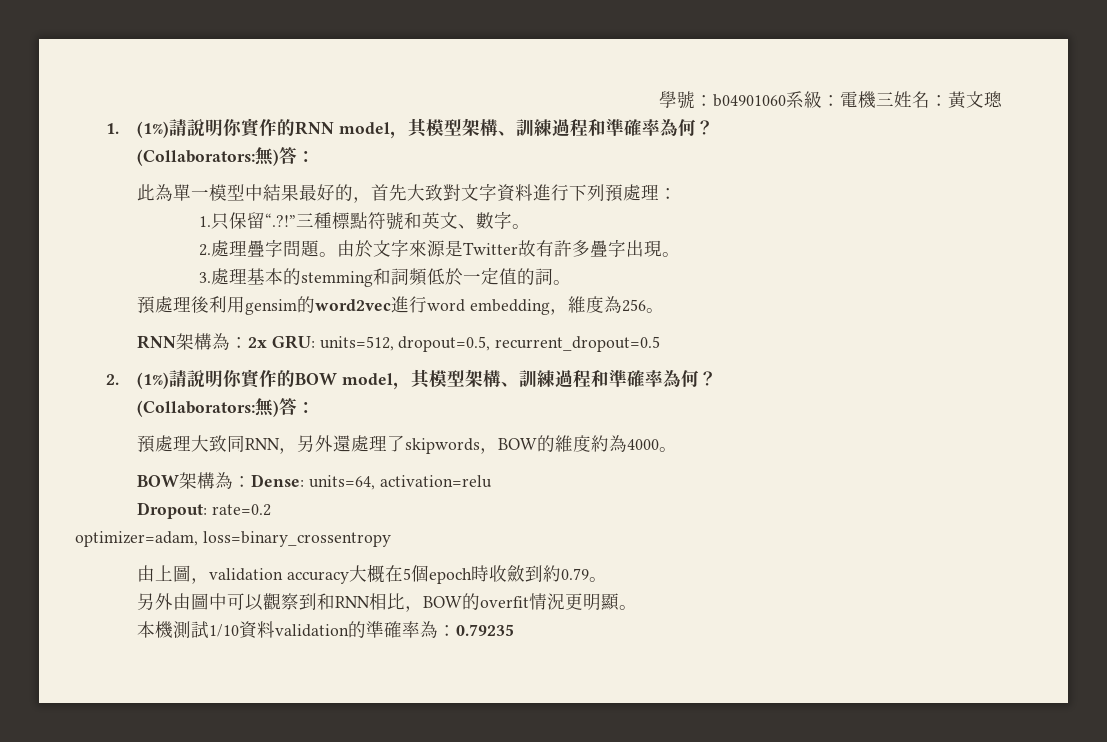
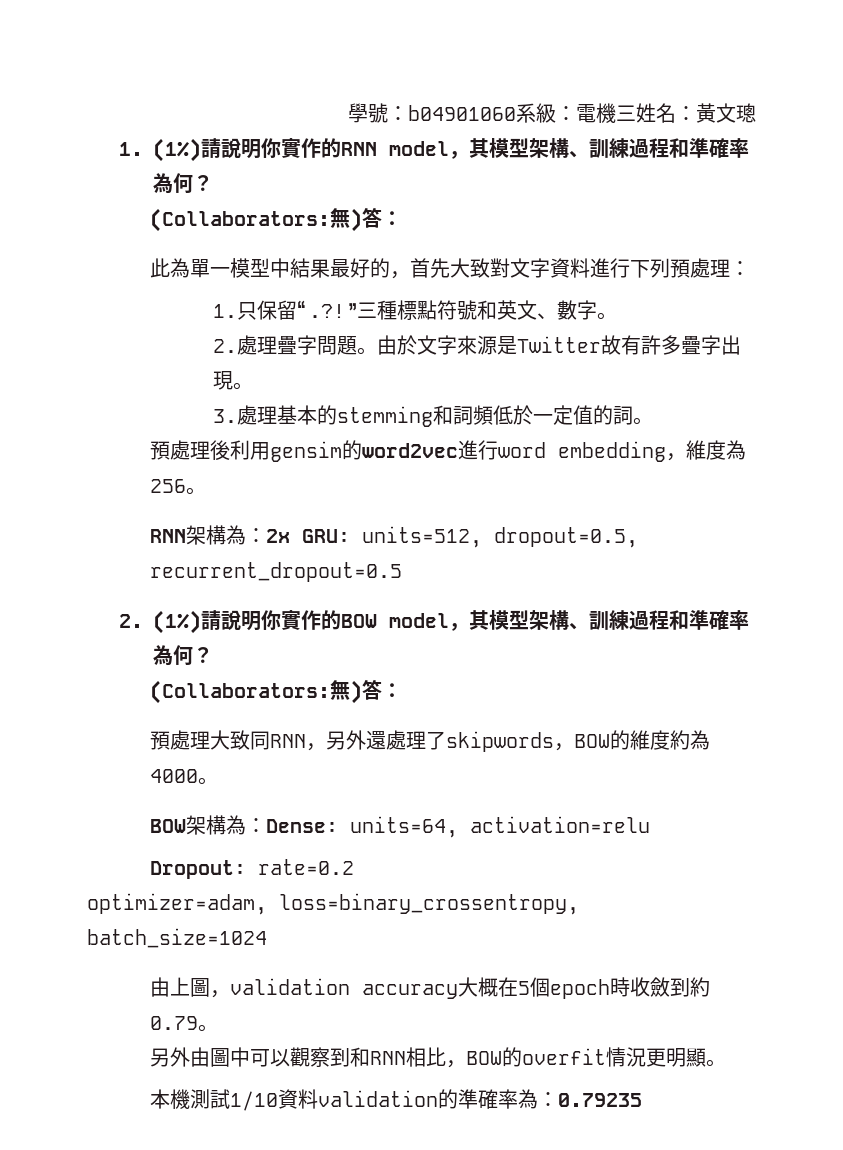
- optimizer=adam, loss=binary_crossentropy
+ optimizer=adam, loss=binary_crossentropy, batch_size=1024

